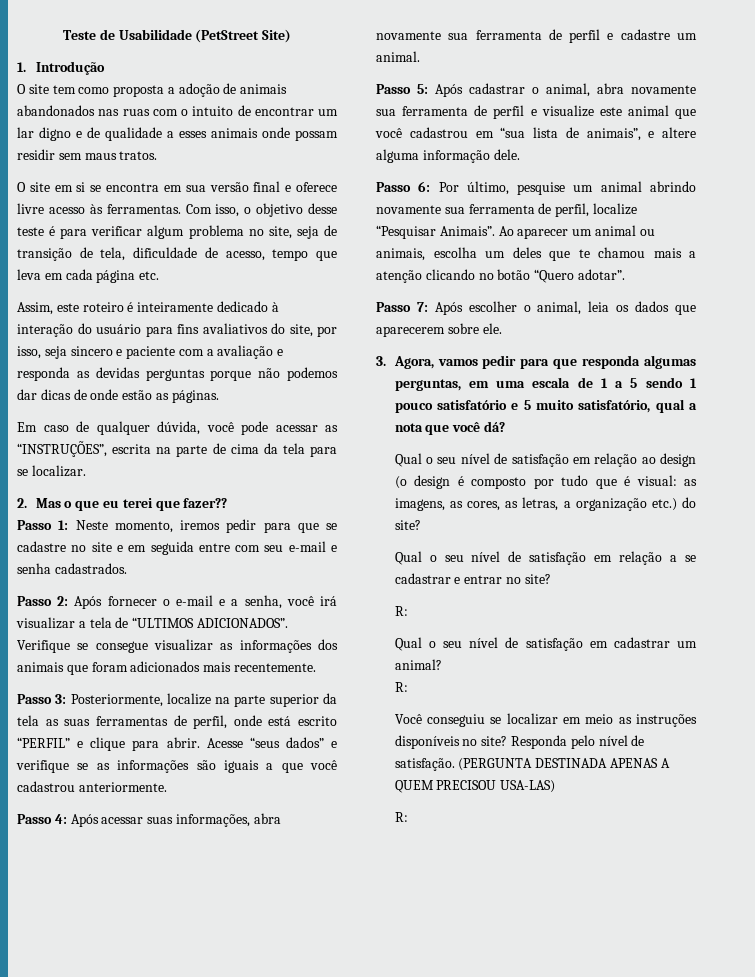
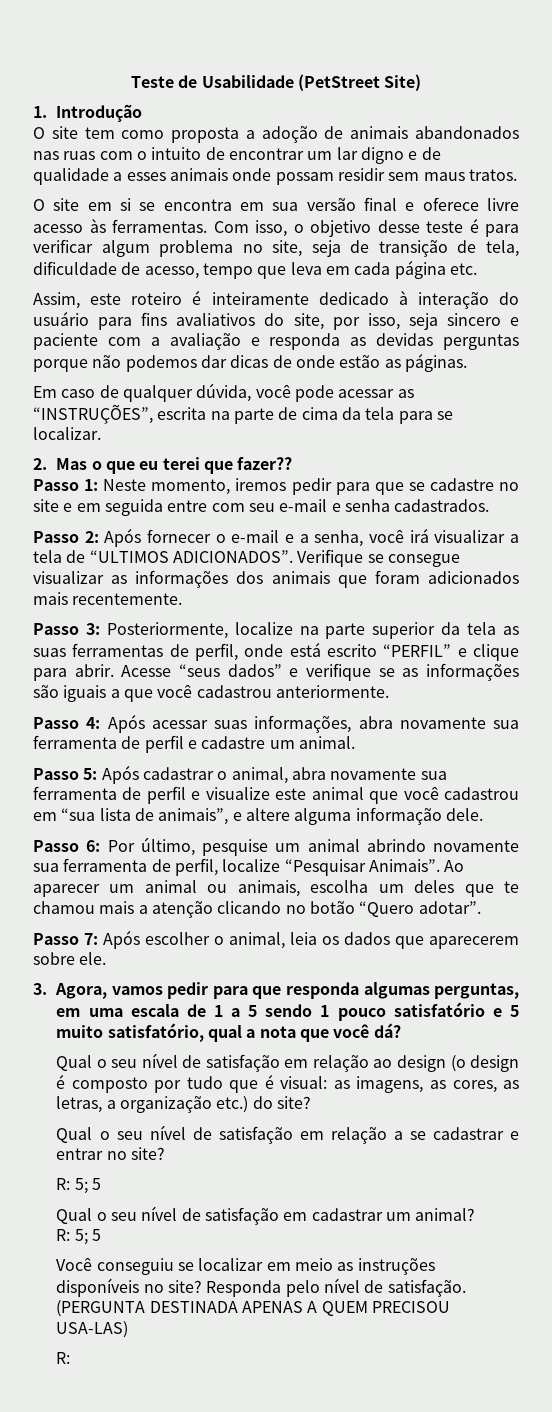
  Qual o seu nível de satisfação em relação a se cadastrar e entrar no site?
- R:
+ R: 5; 5
  Qual o seu nível de satisfação em cadastrar um animal?
- R:
+ R: 5; 5

